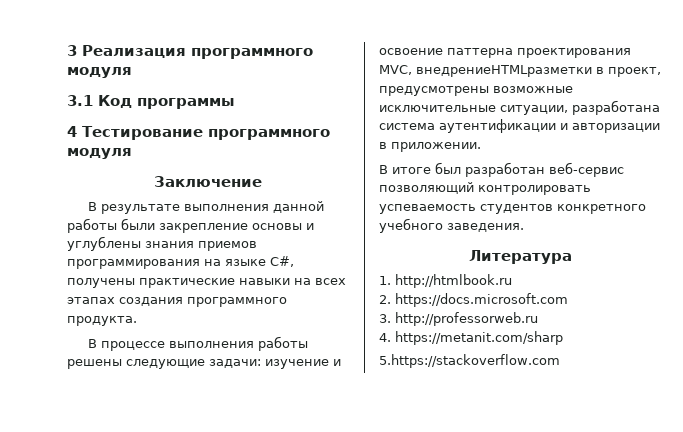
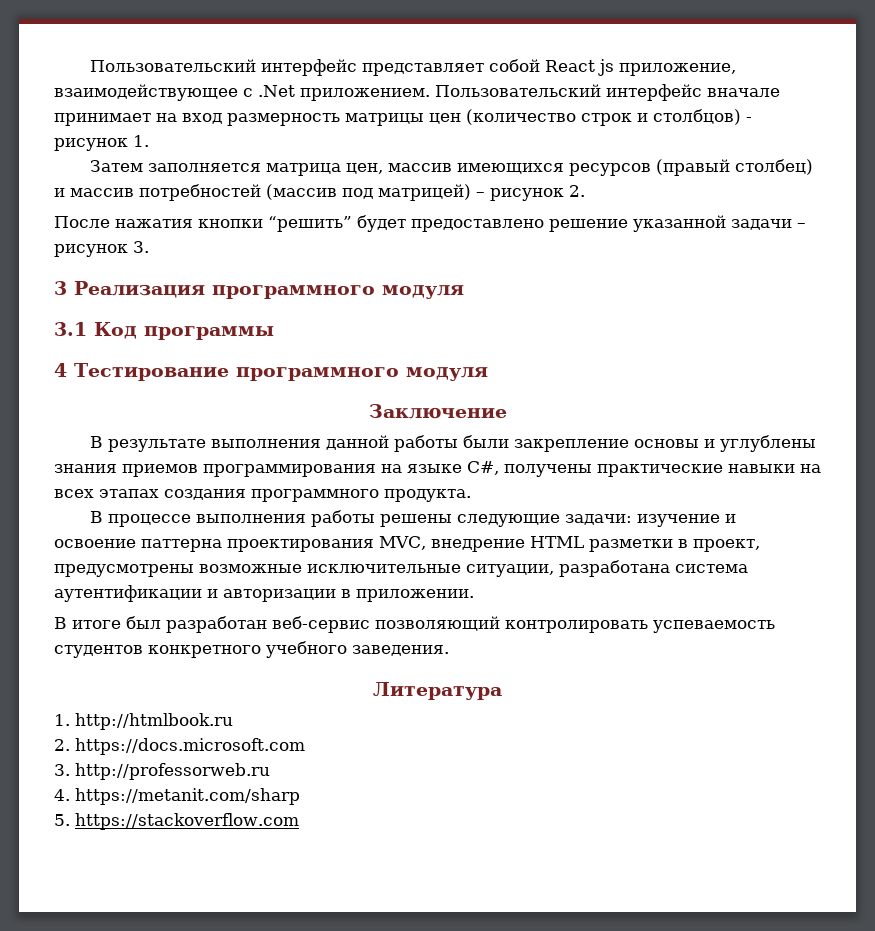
+ Пользовательский интерфейс представляет собой React js приложение, взаимодействующее с .Net приложением. Пользовательский интерфейс вначале принимает на вход размерность матрицы цен (количество строк и столбцов) - рисунок 1.
+ Затем заполняется матрица цен, массив имеющихся ресурсов (правый столбец) и массив потребностей (массив под матрицей) – рисунок 2.
+ После нажатия кнопки “решить” будет предоставлено решение указанной задачи – рисунок 3.
- В процессе выполнения работы решены следующие задачи: изучение и освоение паттерна проектирования MVC, внедрениеHTMLразметки в проект, предусмотрены возможные исключительные ситуации, разработана система аутентификации и авторизации в приложении.
+ В процессе выполнения работы решены следующие задачи: изучение и освоение паттерна проектирования MVC, внедрение HTML разметки в проект, предусмотрены возможные исключительные ситуации, разработана система аутентификации и авторизации в приложении.
- 5.https://stackoverflow.com
+ 5. https://stackoverflow.com

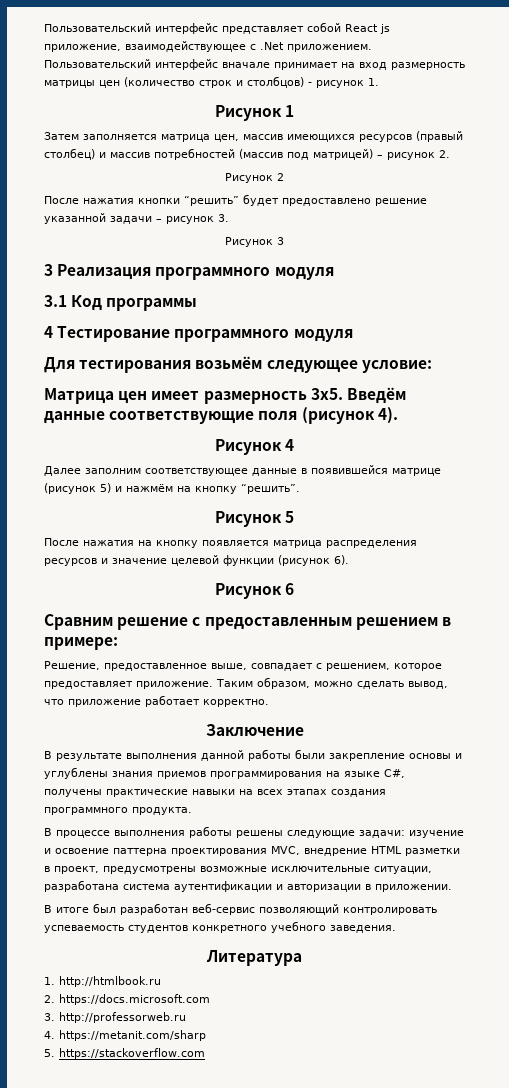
+ Рисунок 1
+ Рисунок 2
+ Рисунок 3
+ Для тестирования возьмём следующее условие:
+ Матрица цен имеет размерность 3x5. Введём данные соответствующие поля (рисунок 4).
+ Рисунок 4
+ Далее заполним соответствующее данные в появившейся матрице (рисунок 5) и нажмём на кнопку “решить”.
+ Рисунок 5
+ После нажатия на кнопку появляется матрица распределения ресурсов и значение целевой функции (рисунок 6).
+ Рисунок 6
+ Сравним решение с предоставленным решением в примере:
+ Решение, предоставленное выше, совпадает с решением, которое предоставляет приложение. Таким образом, можно сделать вывод, что приложение работает корректно.

